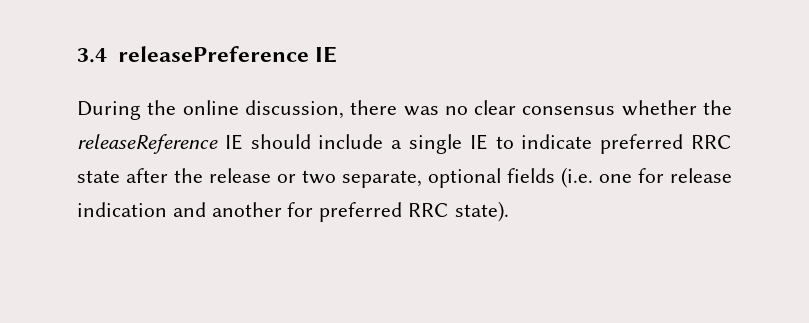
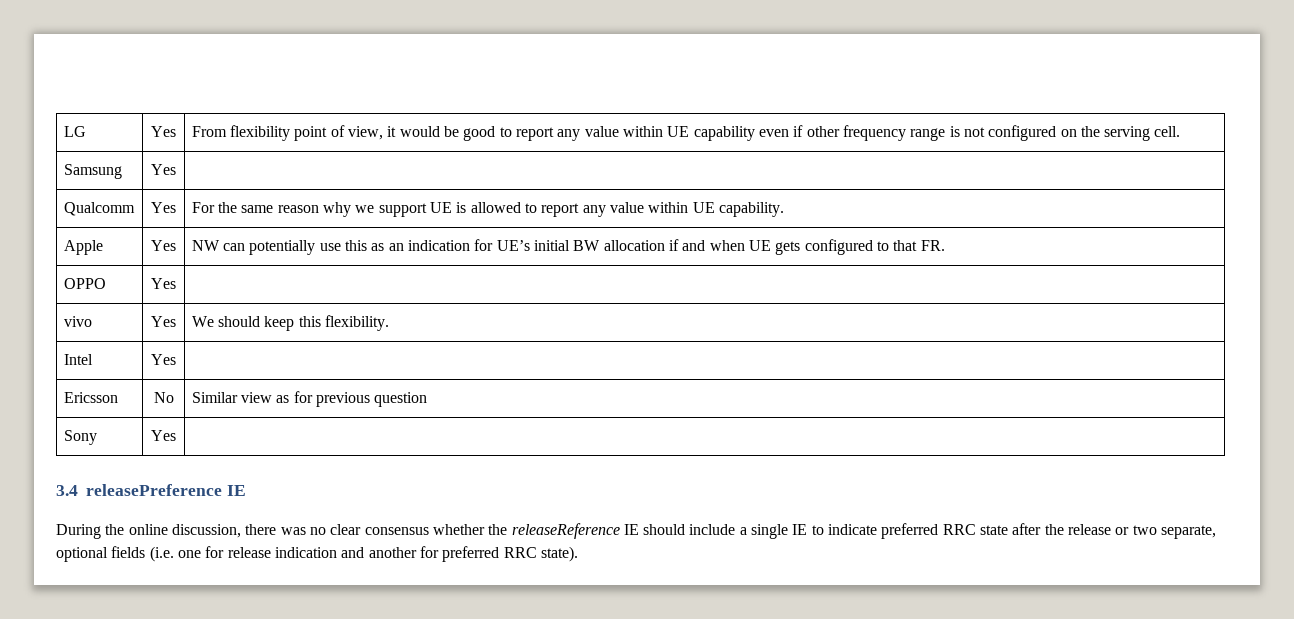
+ LG | Yes | From flexibility point of view, it would be good to report any value within UE capability even if other frequency range is not configured on the serving cell.
+ Samsung | Yes |
+ Qualcomm | Yes | For the same reason why we support UE is allowed to report any value within UE capability.
+ Apple | Yes | NW can potentially use this as an indication for UE’s initial BW allocation if and when UE gets configured to that FR.
+ OPPO | Yes |
+ vivo | Yes | We should keep this flexibility.
+ Intel | Yes |
+ Ericsson | No | Similar view as for previous question
+ Sony | Yes |

